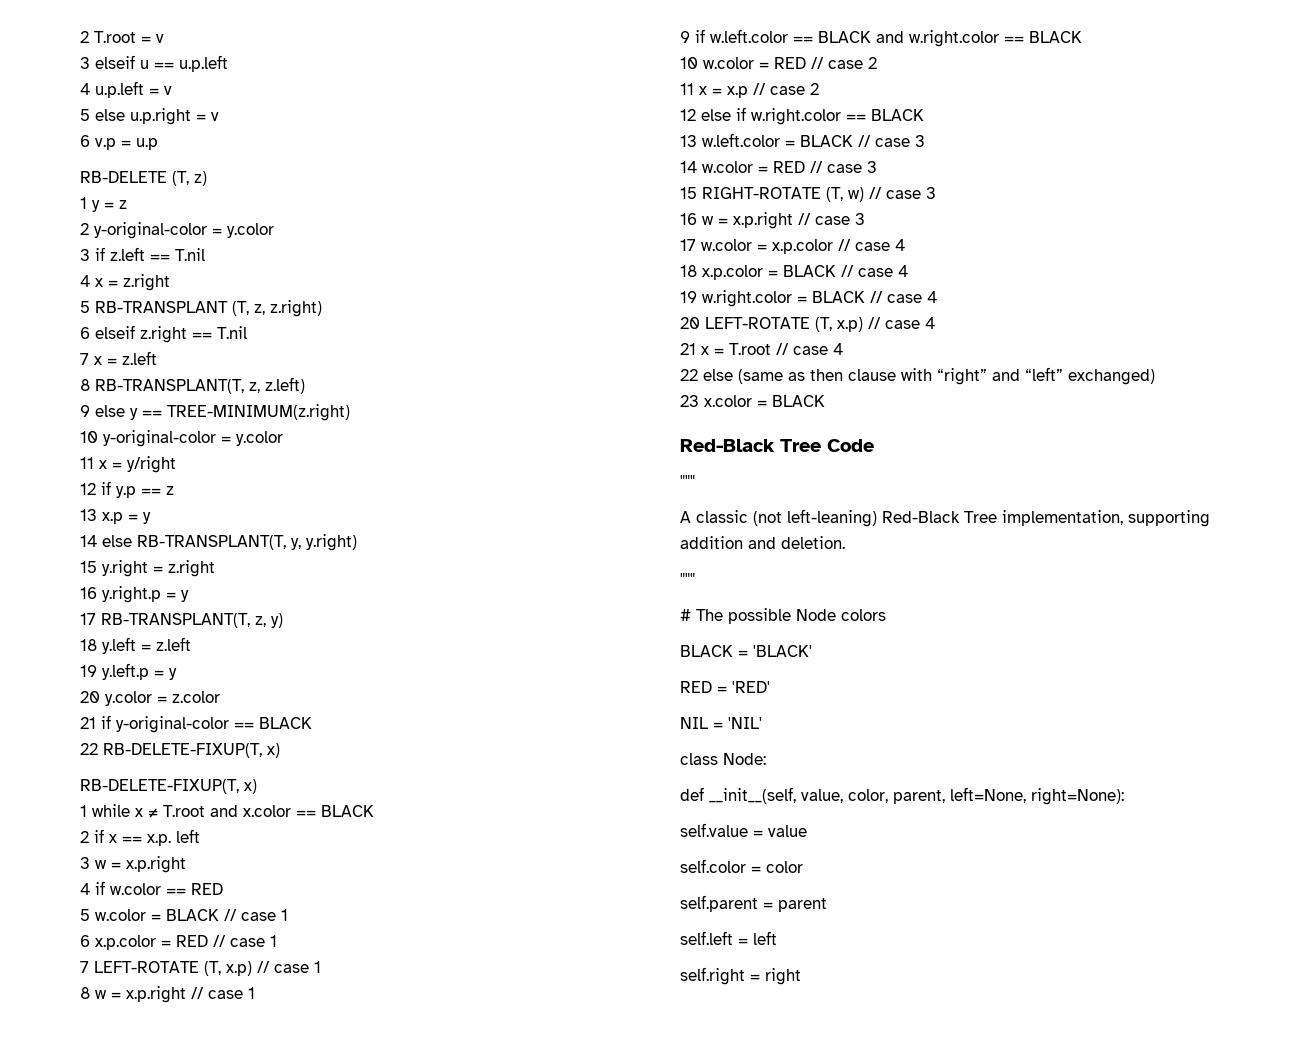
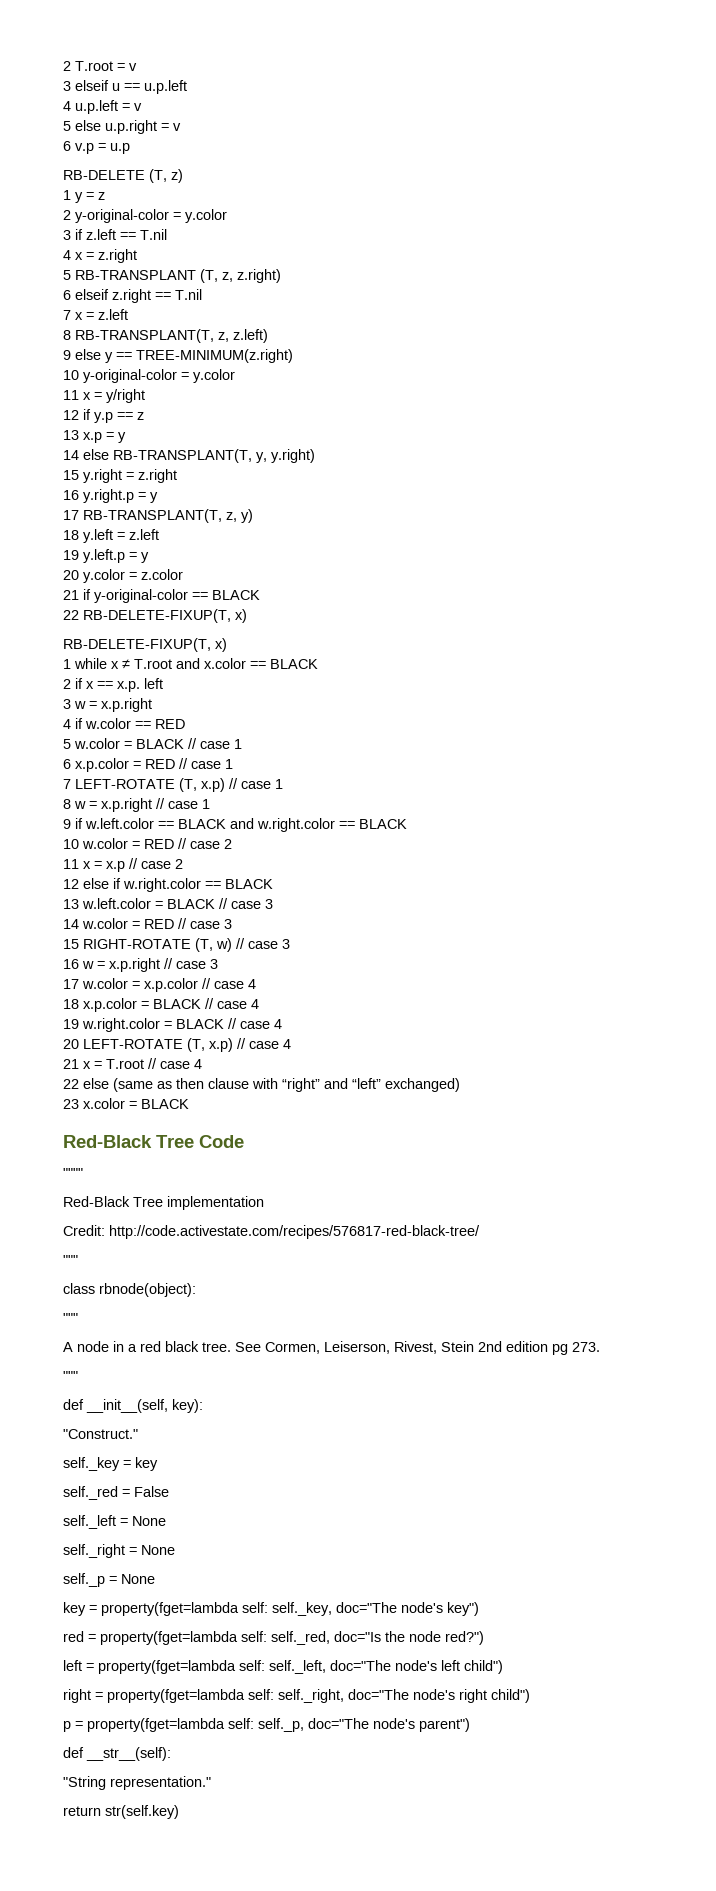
  Red-Black Tree Code
+ """"
+ Red-Black Tree implementation
+ Credit: http://code.activestate.com/recipes/576817-red-black-tree/
  """
- A classic (not left-leaning) Red-Black Tree implementation, supporting addition and deletion.
+ class rbnode(object):
  """
- # The possible Node colors
- BLACK = 'BLACK'
- RED = 'RED'
- NIL = 'NIL'
- class Node:
- def __init__(self, value, color, parent, left=None, right=None):
- self.value = value
- self.color = color
- self.parent = parent
- self.left = left
- self.right = right
+ A node in a red black tree. See Cormen, Leiserson, Rivest, Stein 2nd edition pg 273.
+ """
+ def __init__(self, key):
+ "Construct."
+ self._key = key
+ self._red = False
+ self._left = None
+ self._right = None
+ self._p = None
+ key = property(fget=lambda self: self._key, doc="The node's key")
+ red = property(fget=lambda self: self._red, doc="Is the node red?")
+ left = property(fget=lambda self: self._left, doc="The node's left child")
+ right = property(fget=lambda self: self._right, doc="The node's right child")
+ p = property(fget=lambda self: self._p, doc="The node's parent")
+ def __str__(self):
+ "String representation."
+ return str(self.key)

